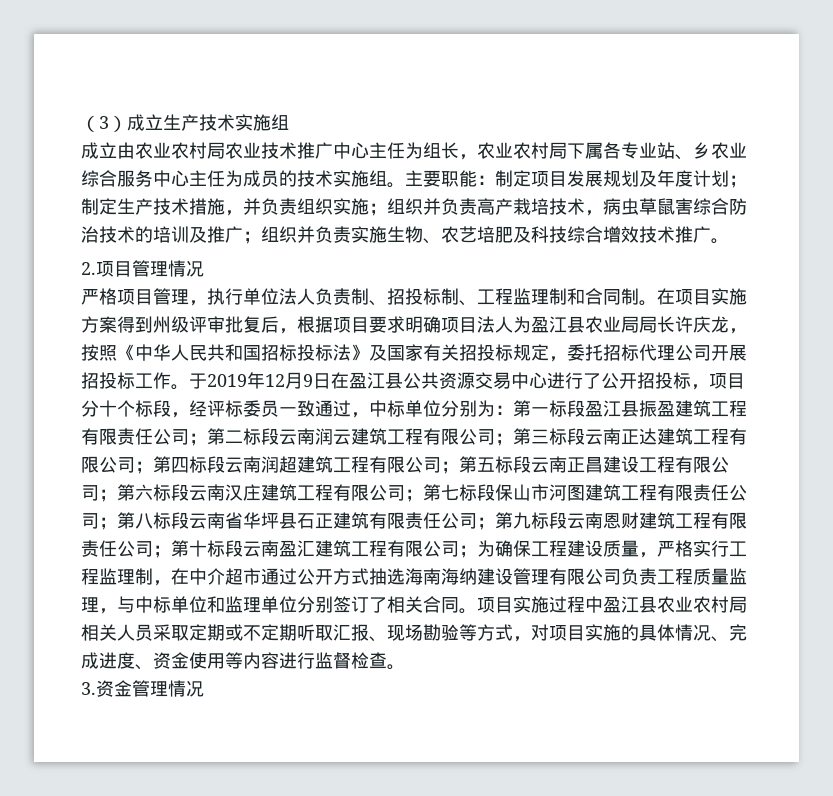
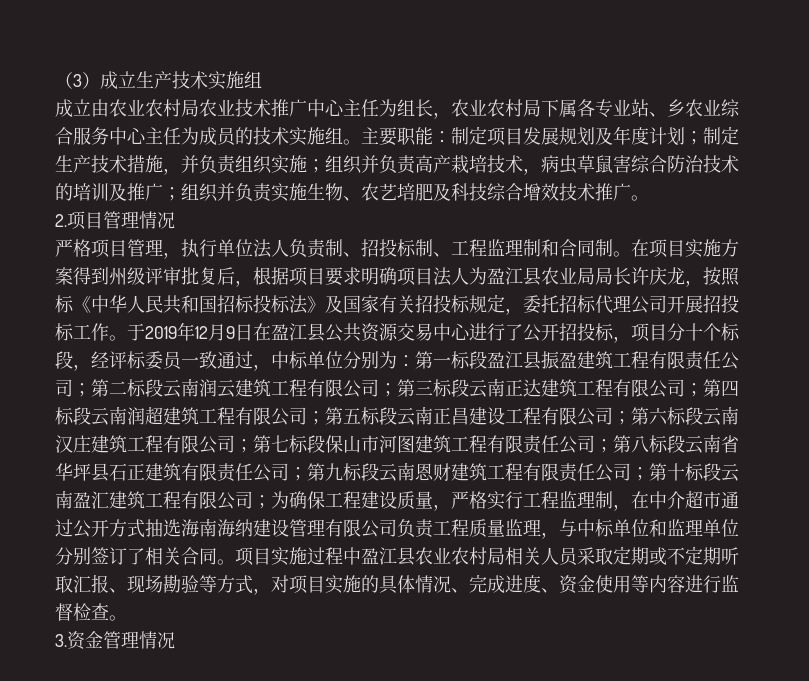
- 在项目实施方案得到州级评审批复后，根据项目要求明确项目法人为盈江县农业局局长许庆龙，按照《中华人民共和国招标投标法》及国家有关招投标规定，委托招标代理公司开展招投标工作。
+ 在项目实施方案得到州级评审批复后，根据项目要求明确项目法人为盈江县农业局局长许庆龙，按照标《中华人民共和国招标投标法》及国家有关招投标规定，委托招标代理公司开展招投标工作。

